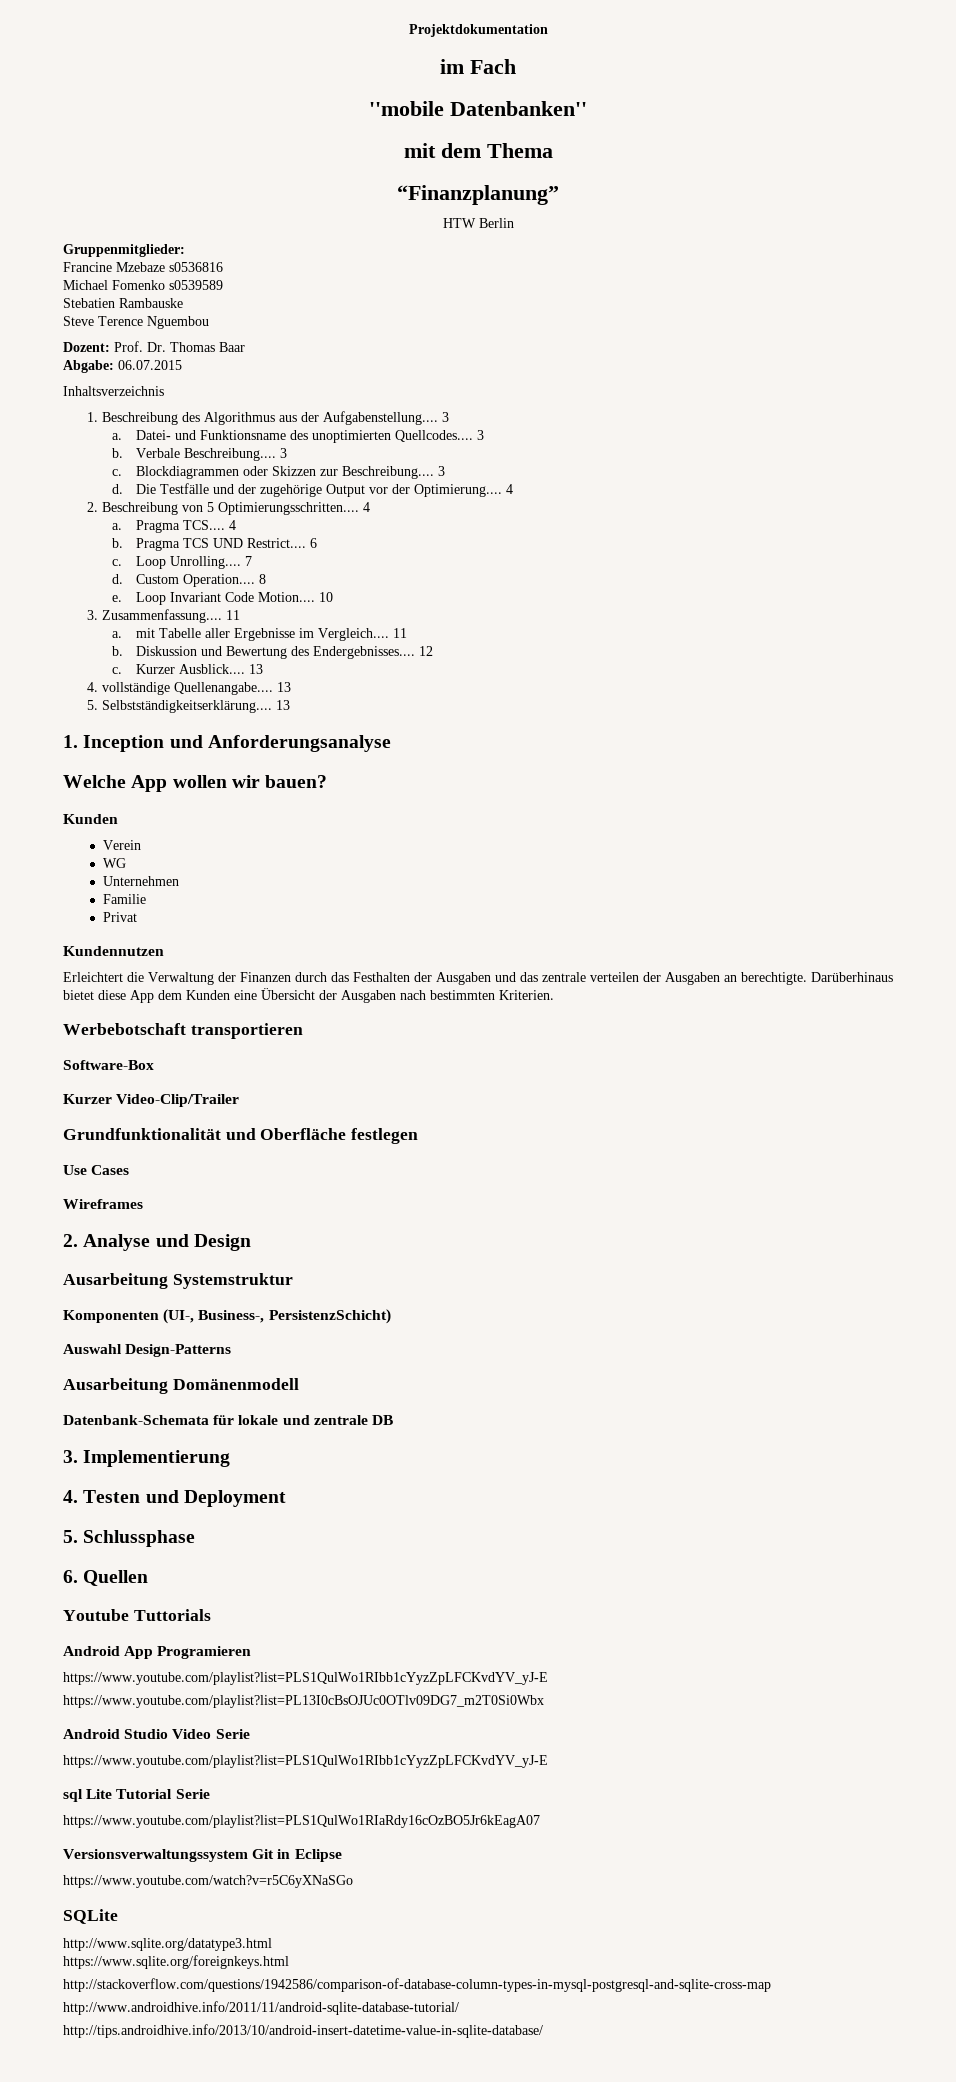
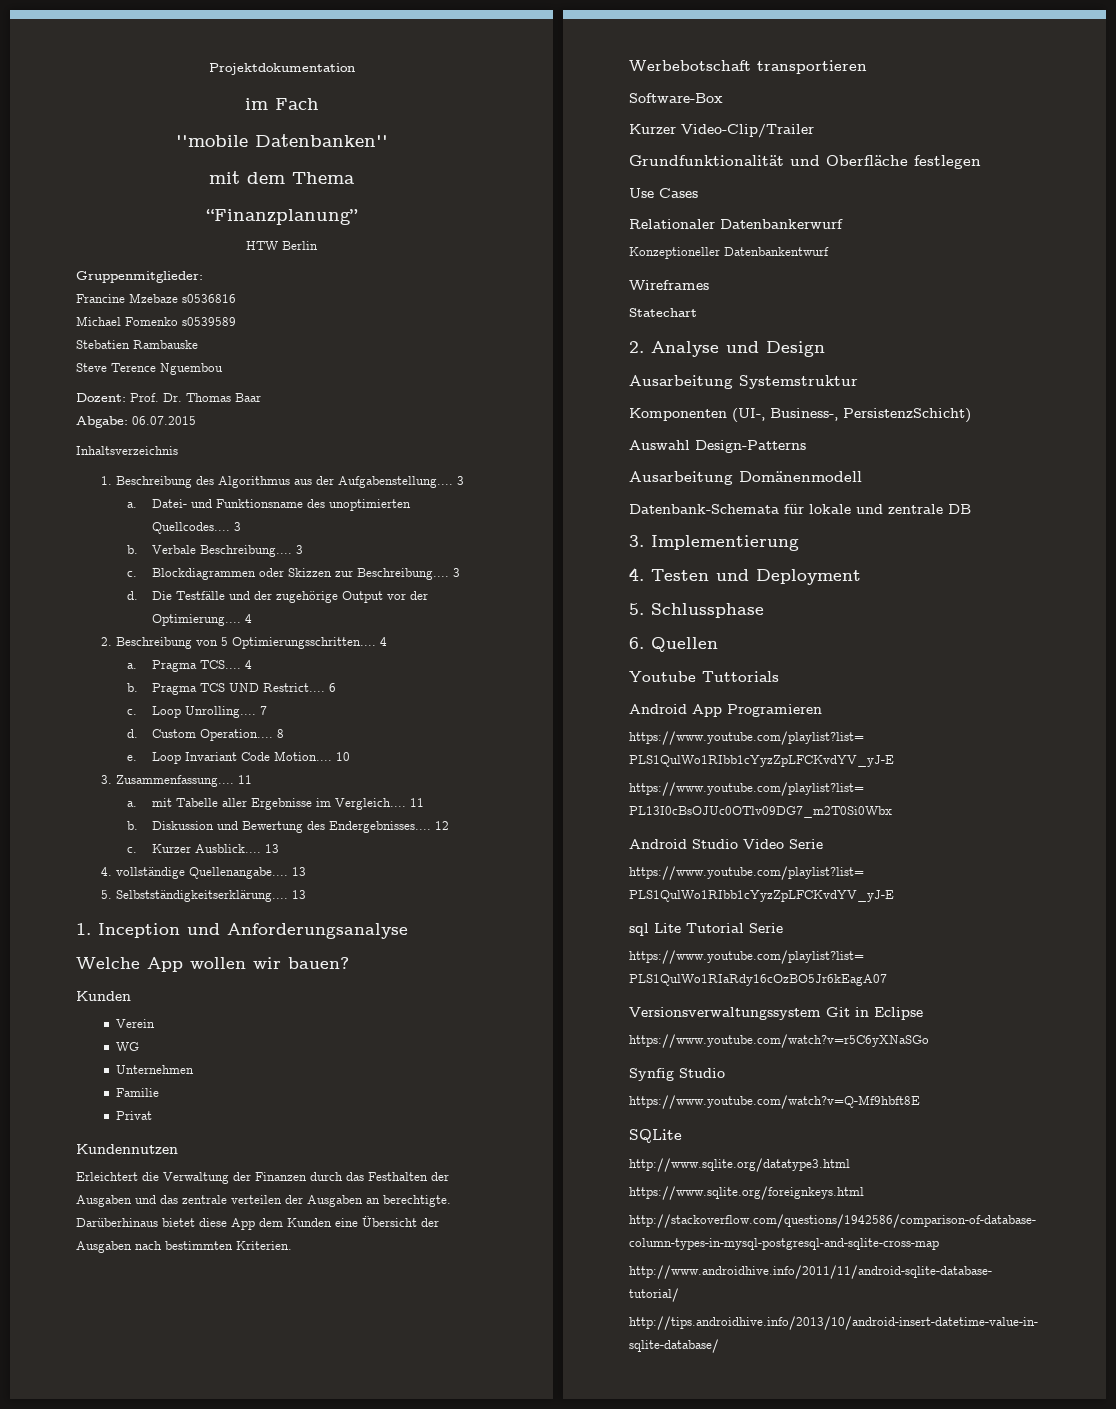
+ Relationaler Datenbankerwurf
+ Konzeptioneller Datenbankentwurf
+ Statechart
+ Synfig Studio
+ https://www.youtube.com/watch?v=Q-Mf9hbft8E

